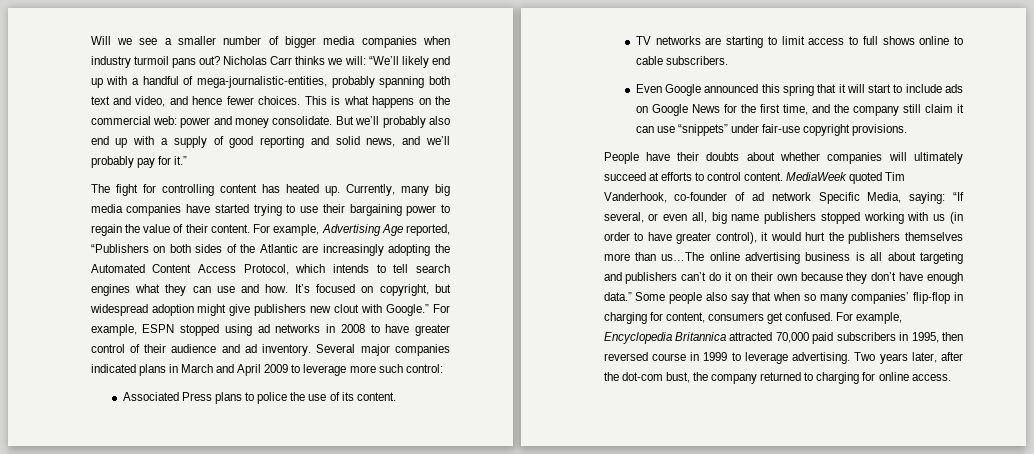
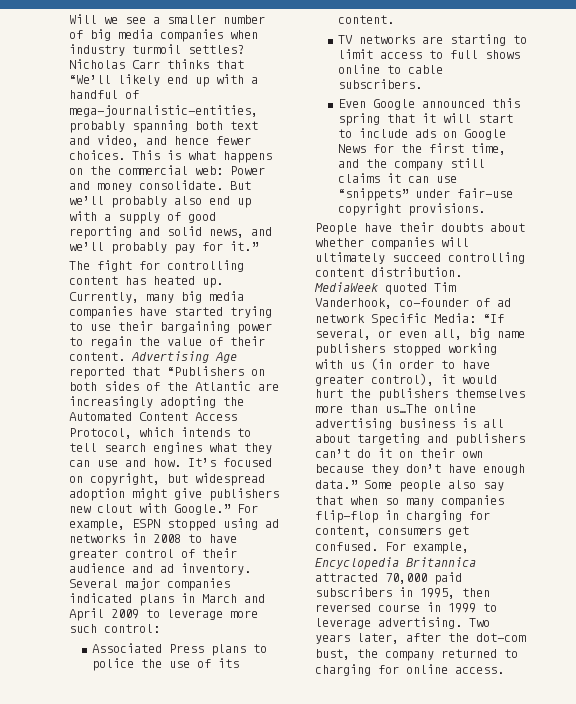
- Will we see a smaller number of bigger media companies when industry turmoil pans out?
+ Will we see a smaller number of big media companies when industry turmoil settles?
- Nicholas Carr thinks we will: “We’ll likely end up with a handful of mega-journalistic-entities, probably spanning both text and video, and hence fewer choices.
+ Nicholas Carr thinks that “We’ll likely end up with a handful of mega-journalistic-entities, probably spanning both text and video, and hence fewer choices.
- This is what happens on the commercial web: power and money consolidate.
+ This is what happens on the commercial web: Power and money consolidate.
- For example, Advertising Age reported, “Publishers on both sides of the Atlantic are increasingly adopting the Automated Content Access Protocol, which intends to tell search engines what they can use and how.
+ Advertising Age reported that “Publishers on both sides of the Atlantic are increasingly adopting the Automated Content Access Protocol, which intends to tell search engines what they can use and how.
- Even Google announced this spring that it will start to include ads on Google News for the first time, and the company still claim it can use “snippets” under fair-use copyright provisions.
+ Even Google announced this spring that it will start to include ads on Google News for the first time, and the company still claims it can use “snippets” under fair-use copyright provisions.
- People have their doubts about whether companies will ultimately succeed at efforts to control content.
+ People have their doubts about whether companies will ultimately succeed controlling content distribution.
- MediaWeek quoted Tim Vanderhook, co-founder of ad network Specific Media, saying: “If several, or even all, big name publishers stopped working with us (in order to have greater control), it would hurt the publishers themselves more than us…The online advertising business is all about targeting and publishers can’t do it on their own because they don’t have enough data.”
+ MediaWeek quoted Tim Vanderhook, co-founder of ad network Specific Media: “If several, or even all, big name publishers stopped working with us (in order to have greater control), it would hurt the publishers themselves more than us…The online advertising business is all about targeting and publishers can’t do it on their own because they don’t have enough data.”
- Some people also say that when so many companies’ flip-flop in charging for content, consumers get confused.
+ Some people also say that when so many companies flip-flop in charging for content, consumers get confused.

